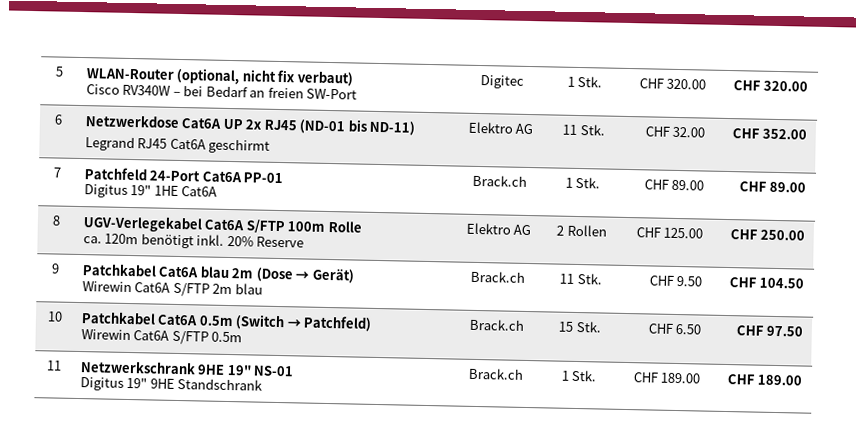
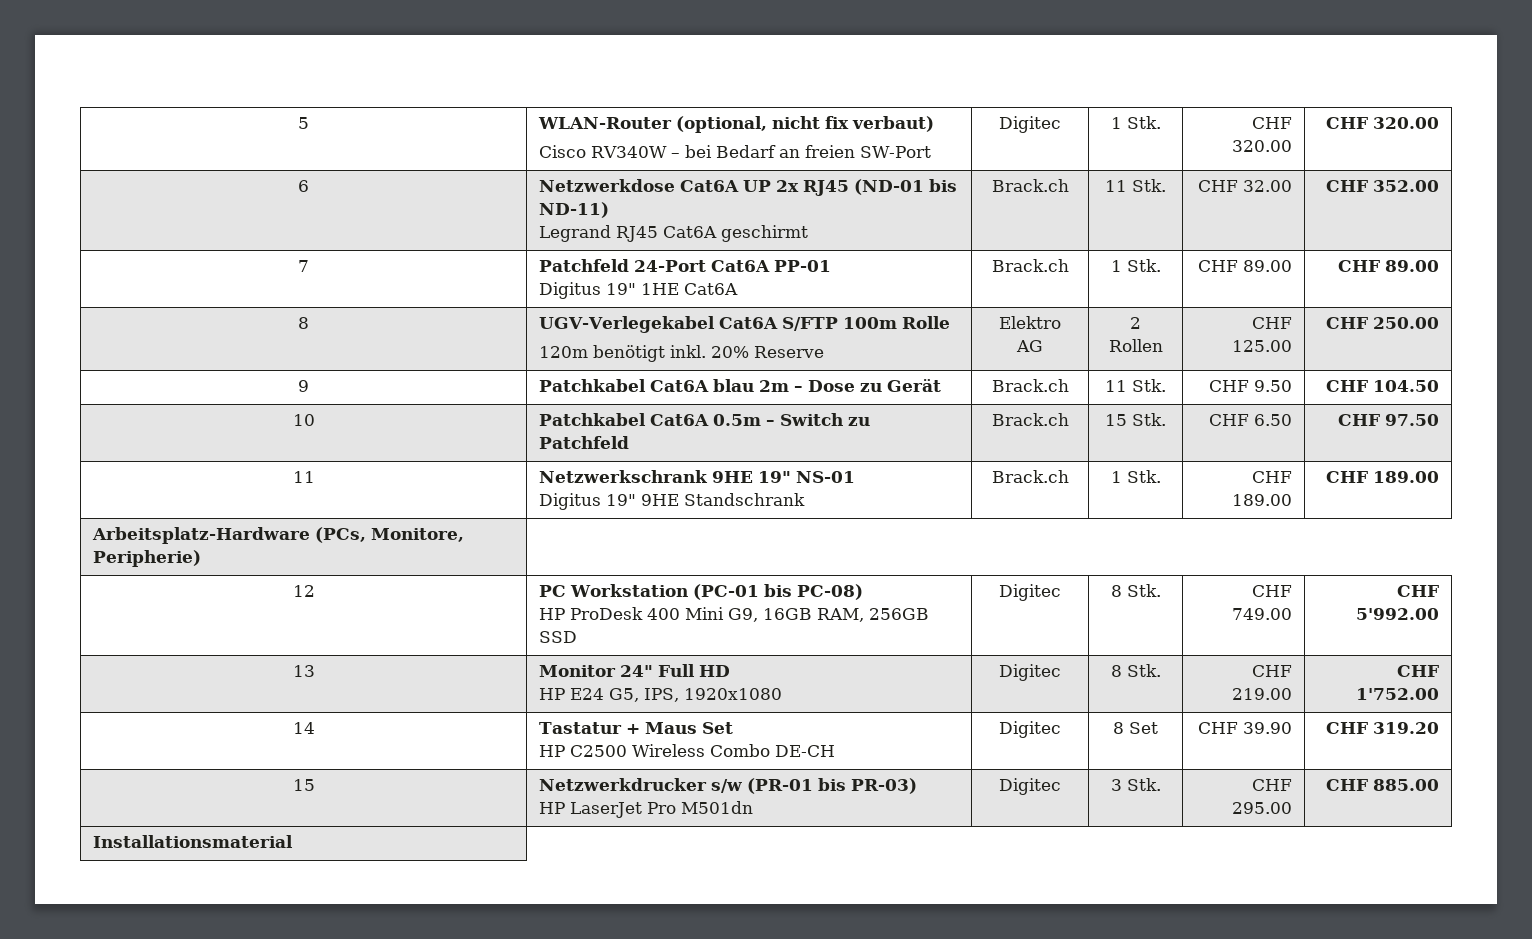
  6 | Netzwerkdose Cat6A UP 2x RJ45 (ND-01 bis ND-11)
- Legrand RJ45 Cat6A geschirmt | Elektro AG | 11 Stk. | CHF 32.00 | CHF 352.00
+ Legrand RJ45 Cat6A geschirmt | Brack.ch | 11 Stk. | CHF 32.00 | CHF 352.00
  8 | UGV-Verlegekabel Cat6A S/FTP 100m Rolle
- ca. 120m benötigt inkl. 20% Reserve | Elektro AG | 2 Rollen | CHF 125.00 | CHF 250.00
+ 120m benötigt inkl. 20% Reserve | Elektro AG | 2 Rollen | CHF 125.00 | CHF 250.00
- 9 | Patchkabel Cat6A blau 2m (Dose → Gerät)
- Wirewin Cat6A S/FTP 2m blau | Brack.ch | 11 Stk. | CHF 9.50 | CHF 104.50
+ 9 | Patchkabel Cat6A blau 2m – Dose zu Gerät | Brack.ch | 11 Stk. | CHF 9.50 | CHF 104.50
- 10 | Patchkabel Cat6A 0.5m (Switch → Patchfeld)
- Wirewin Cat6A S/FTP 0.5m | Brack.ch | 15 Stk. | CHF 6.50 | CHF 97.50
+ 10 | Patchkabel Cat6A 0.5m – Switch zu Patchfeld | Brack.ch | 15 Stk. | CHF 6.50 | CHF 97.50
+ Arbeitsplatz-Hardware (PCs, Monitore, Peripherie)
+ 12 | PC Workstation (PC-01 bis PC-08)
+ HP ProDesk 400 Mini G9, 16GB RAM, 256GB SSD | Digitec | 8 Stk. | CHF 749.00 | CHF 5'992.00
+ 13 | Monitor 24" Full HD
+ HP E24 G5, IPS, 1920x1080 | Digitec | 8 Stk. | CHF 219.00 | CHF 1'752.00
+ 14 | Tastatur + Maus Set
+ HP C2500 Wireless Combo DE-CH | Digitec | 8 Set | CHF 39.90 | CHF 319.20
+ 15 | Netzwerkdrucker s/w (PR-01 bis PR-03)
+ HP LaserJet Pro M501dn | Digitec | 3 Stk. | CHF 295.00 | CHF 885.00
+ Installationsmaterial

